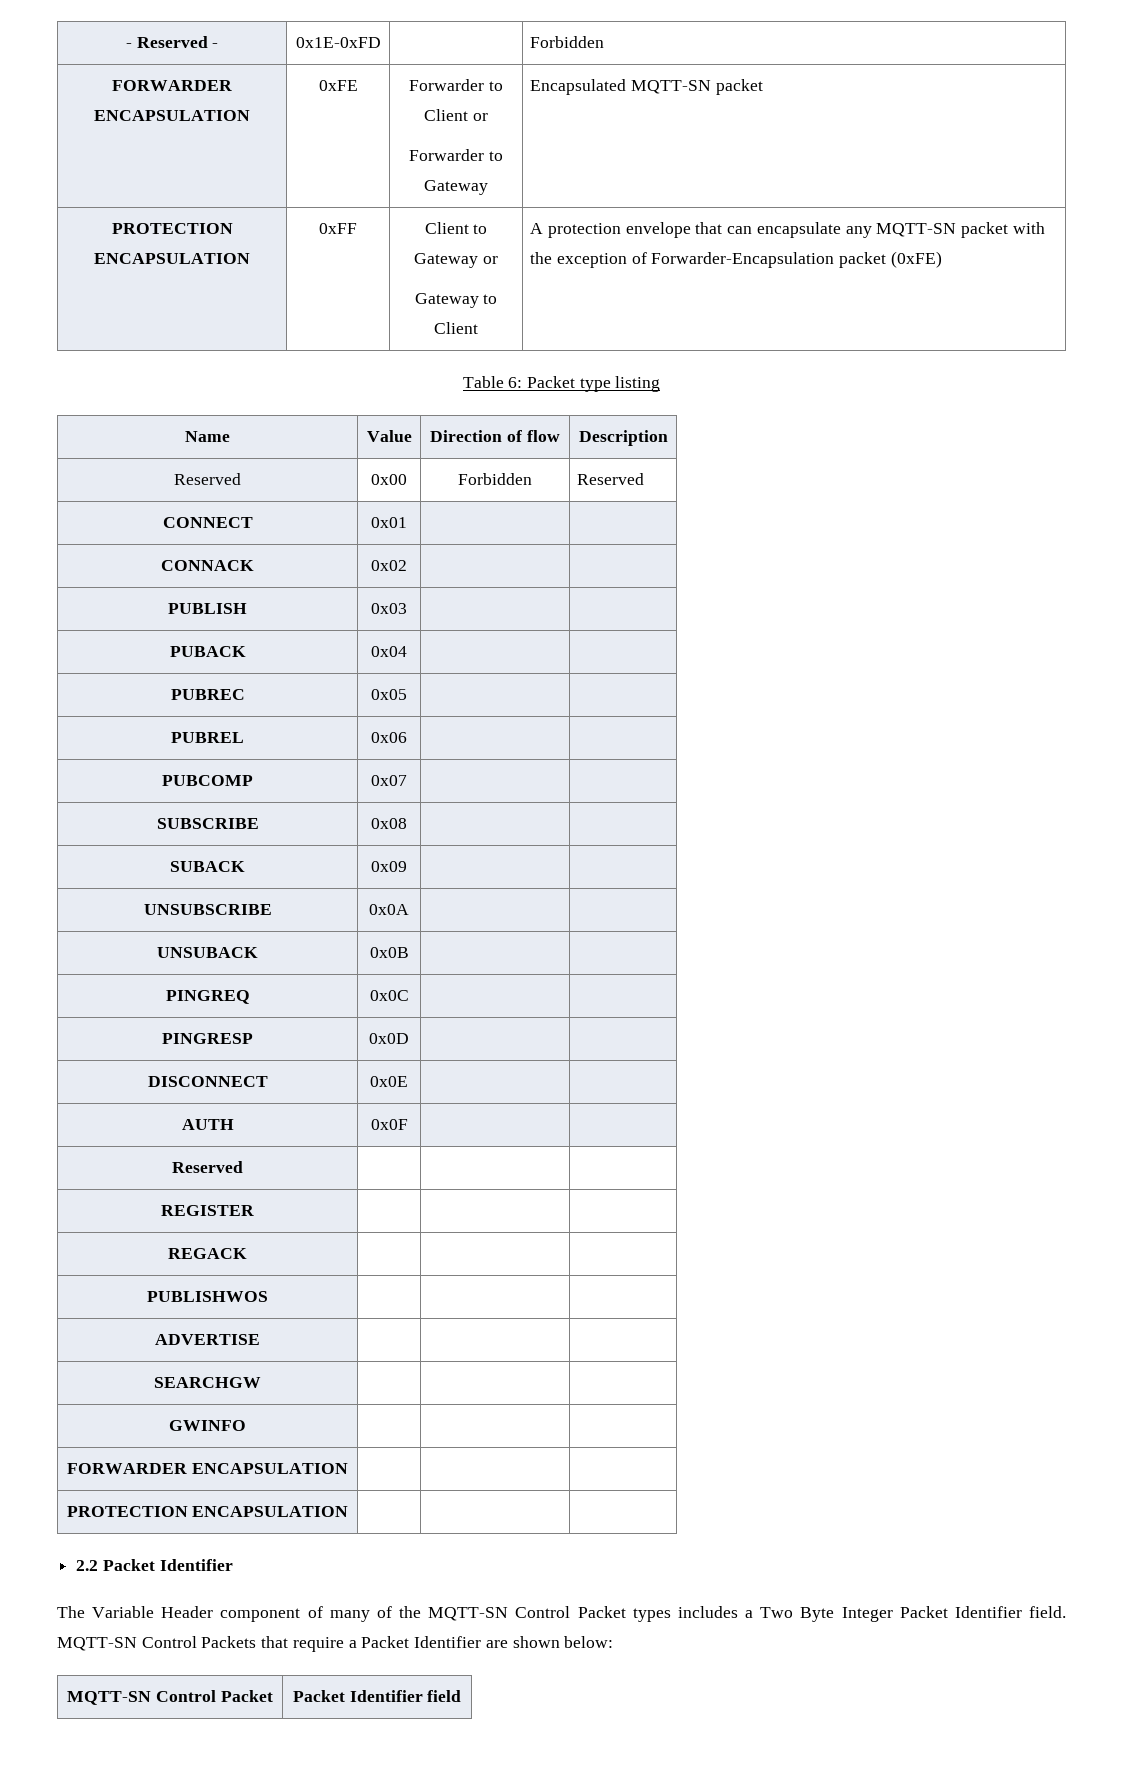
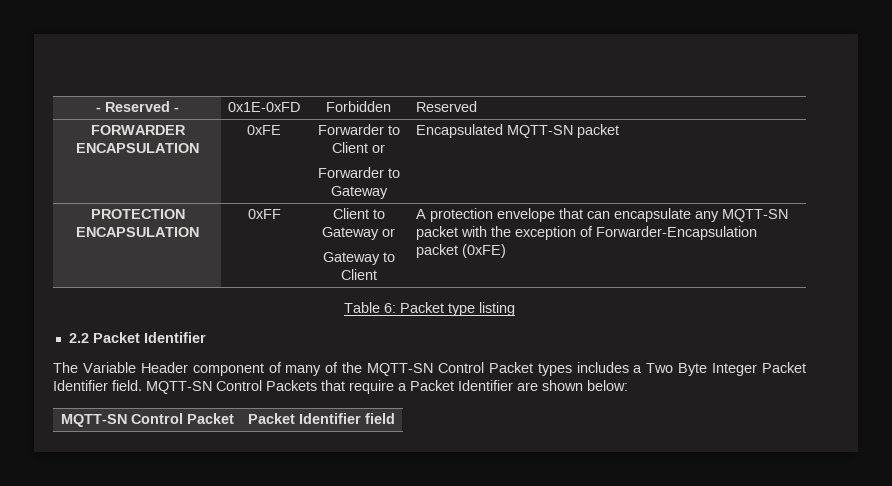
- - Reserved - | 0x1E-0xFD | | Forbidden
+ - Reserved - | 0x1E-0xFD | Forbidden | Reserved
- Name | Value | Direction of flow | Description
- Reserved | 0x00 | Forbidden | Reserved
- CONNECT | 0x01 | |
- CONNACK | 0x02 | |
- PUBLISH | 0x03 | |
- PUBACK | 0x04 | |
- PUBREC | 0x05 | |
- PUBREL | 0x06 | |
- PUBCOMP | 0x07 | |
- SUBSCRIBE | 0x08 | |
- SUBACK | 0x09 | |
- UNSUBSCRIBE | 0x0A | |
- UNSUBACK | 0x0B | |
- PINGREQ | 0x0C | |
- PINGRESP | 0x0D | |
- DISCONNECT | 0x0E | |
- AUTH | 0x0F | |
- Reserved | | |
- REGISTER | | |
- REGACK | | |
- PUBLISHWOS | | |
- ADVERTISE | | |
- SEARCHGW | | |
- GWINFO | | |
- FORWARDER ENCAPSULATION | | |
- PROTECTION ENCAPSULATION | | |

